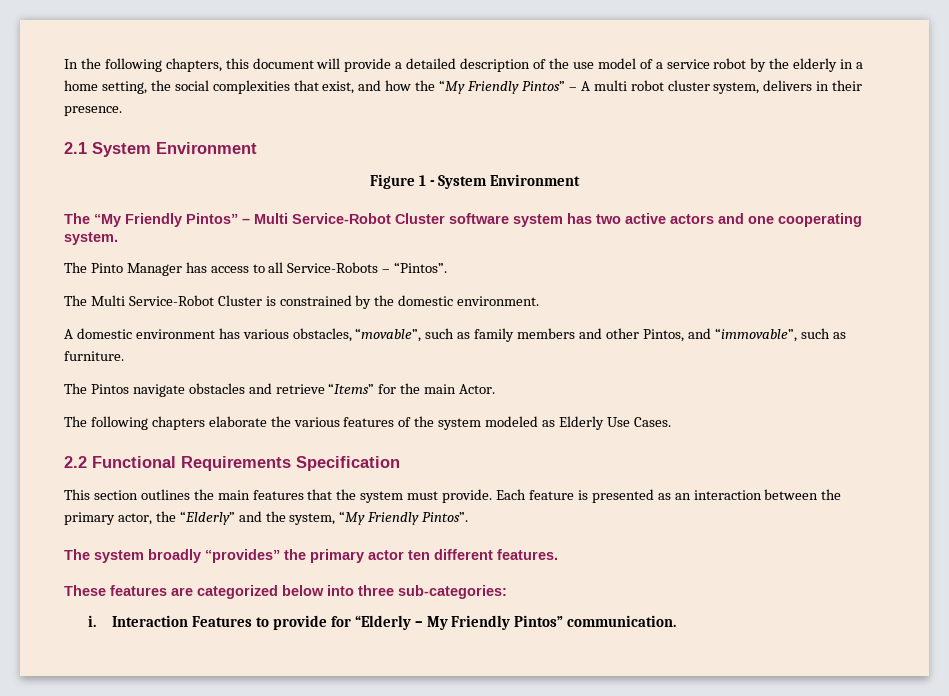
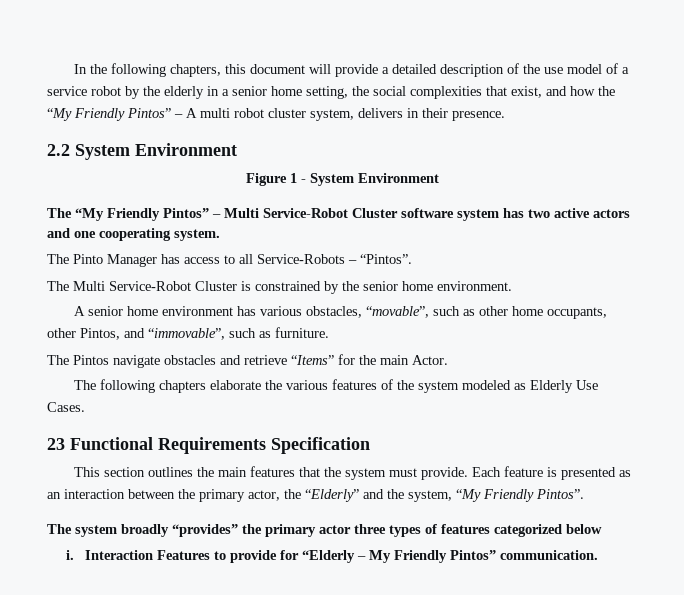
- In the following chapters, this document will provide a detailed description of the use model of a service robot by the elderly in a home setting, the social complexities that exist, and how the “My Friendly Pintos” – A multi robot cluster system, delivers in their presence.
+ In the following chapters, this document will provide a detailed description of the use model of a service robot by the elderly in a senior home setting, the social complexities that exist, and how the “My Friendly Pintos” – A multi robot cluster system, delivers in their presence.
- 2.1 System Environment
+ 2.2 System Environment
- The Multi Service-Robot Cluster is constrained by the domestic environment.
+ The Multi Service-Robot Cluster is constrained by the senior home environment.
- A domestic environment has various obstacles, “movable”, such as family members and other Pintos, and “immovable”, such as furniture.
+ A senior home environment has various obstacles, “movable”, such as other home occupants, other Pintos, and “immovable”, such as furniture.
- 2.2 Functional Requirements Specification
+ 23 Functional Requirements Specification
- The system broadly “provides” the primary actor ten different features.
- These features are categorized below into three sub-categories:
+ The system broadly “provides” the primary actor three types of features categorized below

